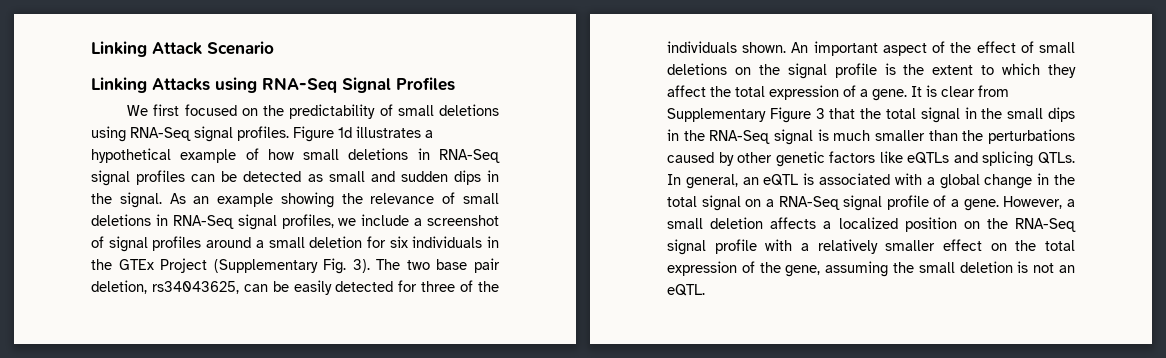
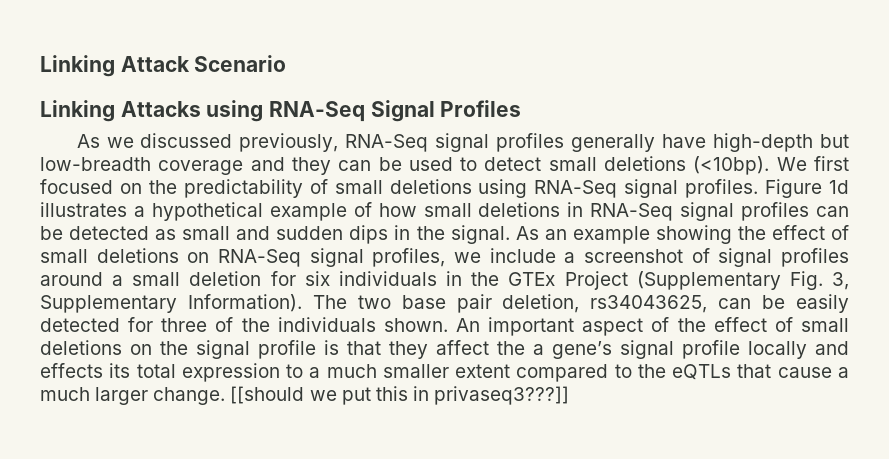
+ As we discussed previously, RNA-Seq signal profiles generally have high-depth but low-breadth coverage and they can be used to detect small deletions (<10bp).
- As an example showing the relevance of small deletions in RNA-Seq signal profiles, we include a screenshot of signal profiles around a small deletion for six individuals in the GTEx Project (Supplementary Fig. 3).
+ As an example showing the effect of small deletions on RNA-Seq signal profiles, we include a screenshot of signal profiles around a small deletion for six individuals in the GTEx Project (Supplementary Fig. 3, Supplementary Information).
- An important aspect of the effect of small deletions on the signal profile is the extent to which they affect the total expression of a gene. It is clear from Supplementary Figure 3 that the total signal in the small dips in the RNA-Seq signal is much smaller than the perturbations caused by other genetic factors like eQTLs and splicing QTLs. In general, an eQTL is associated with a global change in the total signal on a RNA-Seq signal profile of a gene. However, a small deletion affects a localized position on the RNA-Seq signal profile with a relatively smaller effect on the total expression of the gene, assuming the small deletion is not an eQTL.
+ An important aspect of the effect of small deletions on the signal profile is that they affect the a gene’s signal profile locally and effects its total expression to a much smaller extent compared to the eQTLs that cause a much larger change. [[should we put this in privaseq3???]]

